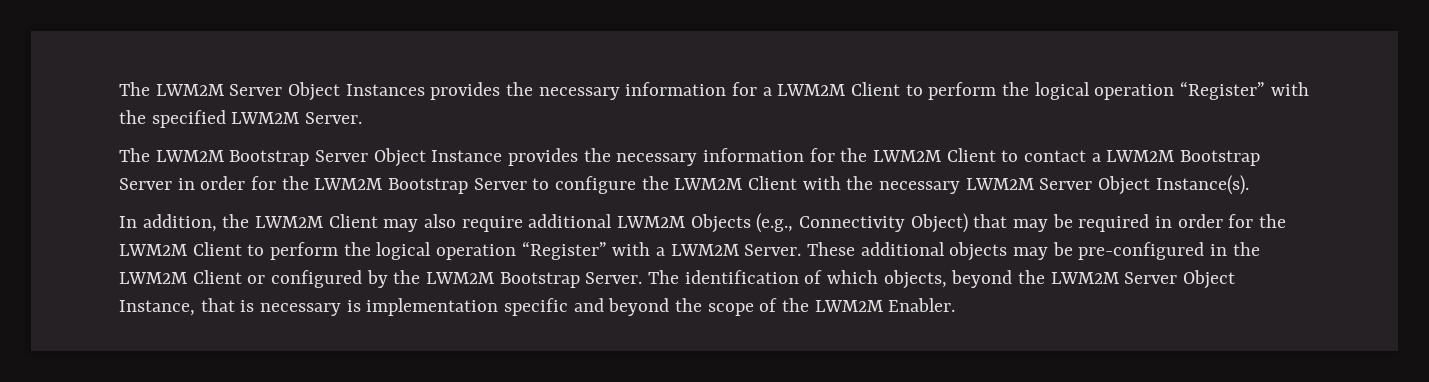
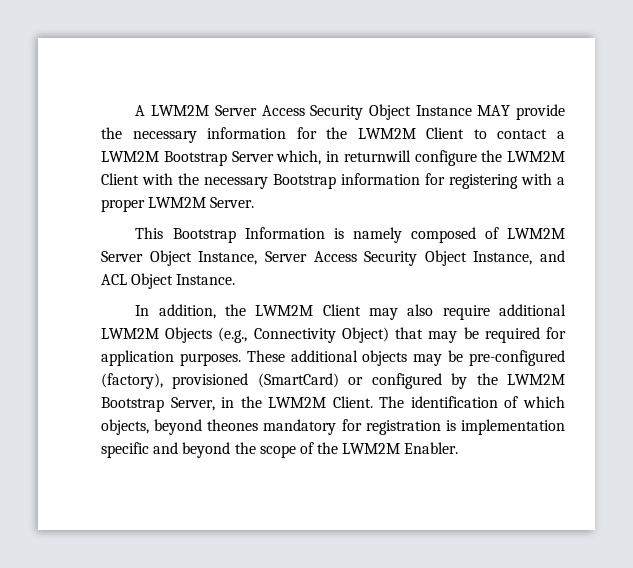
- The LWM2M Server Object Instances provides the necessary information for a LWM2M Client to perform the logical operation “Register” with the specified LWM2M Server.
- The LWM2M Bootstrap Server Object Instance provides the necessary information for the LWM2M Client to contact a LWM2M Bootstrap Server in order for the LWM2M Bootstrap Server to configure the LWM2M Client with the necessary LWM2M Server Object Instance(s).
+ A LWM2M Server Access Security Object Instance MAY provide the necessary information for the LWM2M Client to contact a LWM2M Bootstrap Server which, in returnwill configure the LWM2M Client with the necessary Bootstrap information for registering with a proper LWM2M Server.
+ This Bootstrap Information is namely composed of LWM2M Server Object Instance, Server Access Security Object Instance, and ACL Object Instance.
- In addition, the LWM2M Client may also require additional LWM2M Objects (e.g., Connectivity Object) that may be required in order for the LWM2M Client to perform the logical operation “Register” with a LWM2M Server.
+ In addition, the LWM2M Client may also require additional LWM2M Objects (e.g., Connectivity Object) that may be required for application purposes.
- These additional objects may be pre-configured in the LWM2M Client or configured by the LWM2M Bootstrap Server.
+ These additional objects may be pre-configured (factory), provisioned (SmartCard) or configured by the LWM2M Bootstrap Server, in the LWM2M Client.
- The identification of which objects, beyond the LWM2M Server Object Instance, that is necessary is implementation specific and beyond the scope of the LWM2M Enabler.
+ The identification of which objects, beyond theones mandatory for registration is implementation specific and beyond the scope of the LWM2M Enabler.

